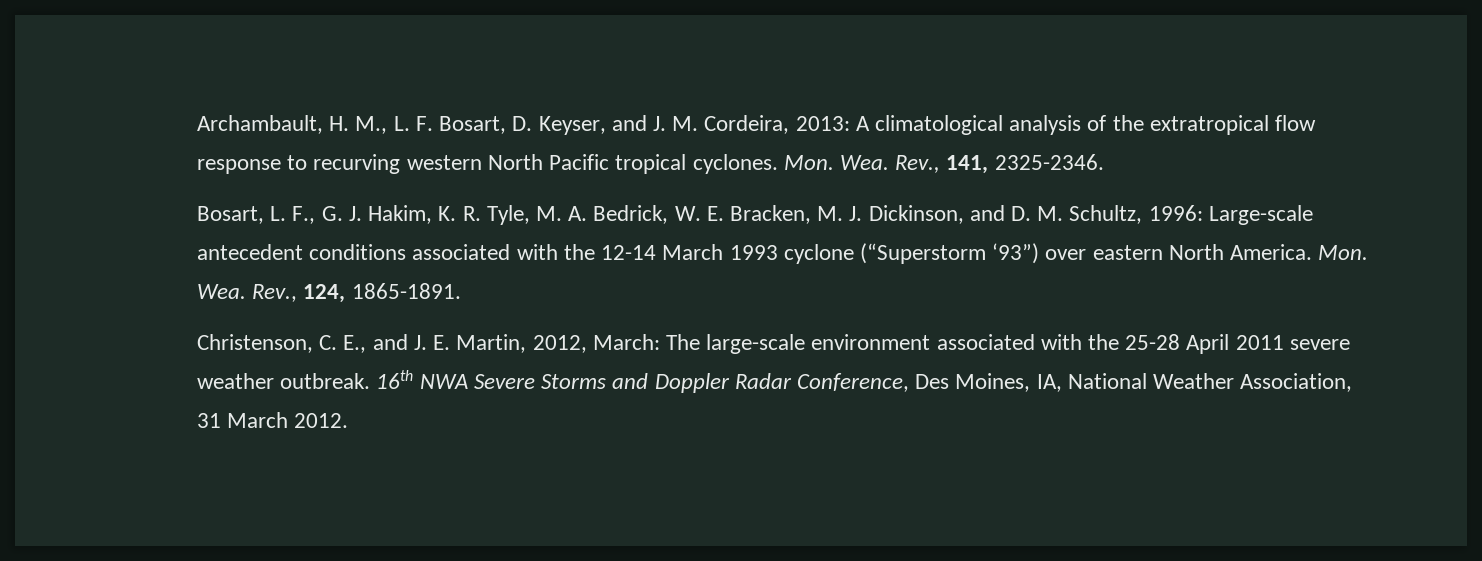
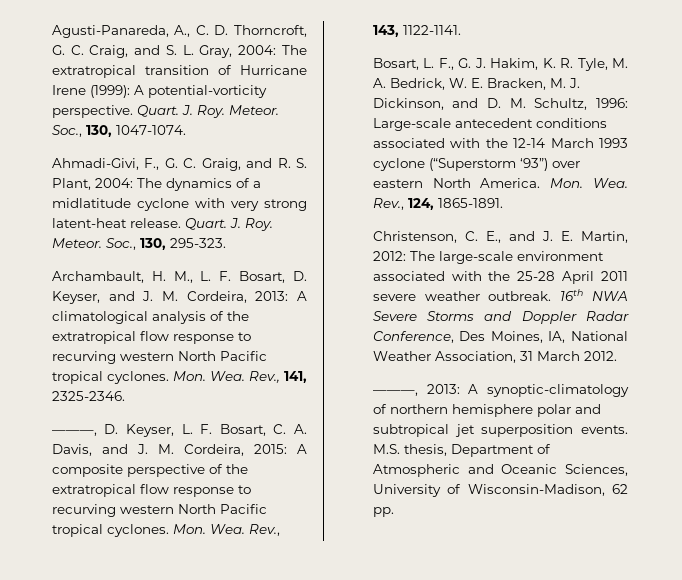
+ Agusti-Panareda, A., C. D. Thorncroft, G. C. Craig, and S. L. Gray, 2004: The extratropical transition of Hurricane Irene (1999): A potential-vorticity perspective. Quart. J. Roy. Meteor. Soc., 130, 1047-1074.
+ Ahmadi-Givi, F., G. C. Graig, and R. S. Plant, 2004: The dynamics of a midlatitude cyclone with very strong latent-heat release. Quart. J. Roy. Meteor. Soc., 130, 295-323.
+ ———, D. Keyser, L. F. Bosart, C. A. Davis, and J. M. Cordeira, 2015: A composite perspective of the extratropical flow response to recurving western North Pacific tropical cyclones. Mon. Wea. Rev., 143, 1122-1141.
- Christenson, C. E., and J. E. Martin, 2012, March: The large-scale environment associated with the 25-28 April 2011 severe weather outbreak.
+ Christenson, C. E., and J. E. Martin, 2012: The large-scale environment associated with the 25-28 April 2011 severe weather outbreak.
+ ———, 2013: A synoptic-climatology of northern hemisphere polar and subtropical jet superposition events. M.S. thesis, Department of Atmospheric and Oceanic Sciences, University of Wisconsin-Madison, 62 pp.

